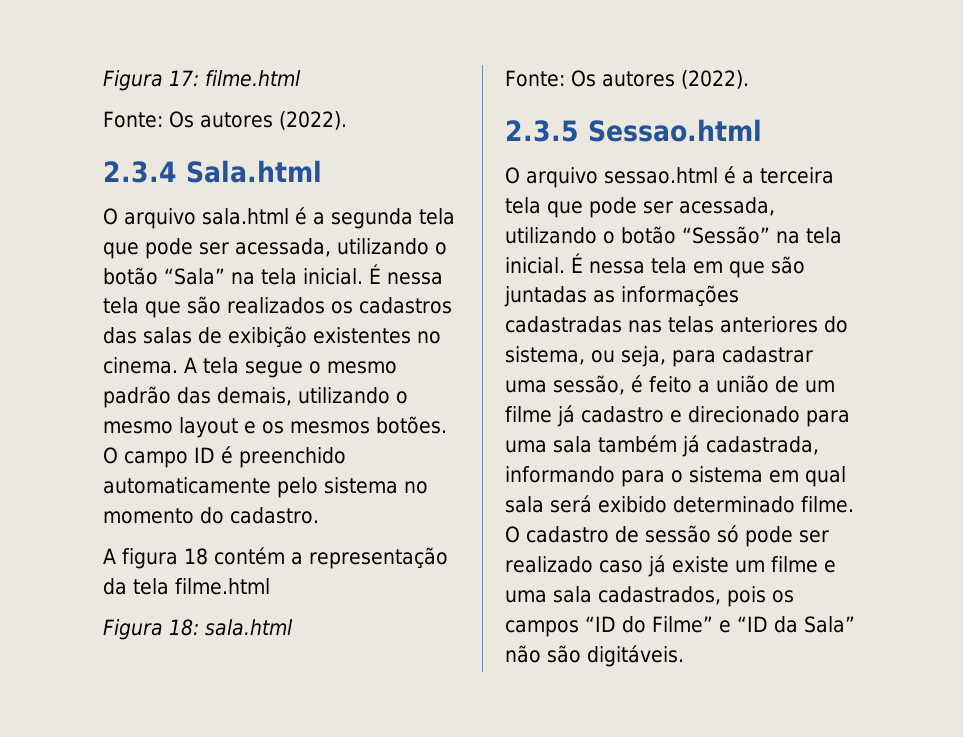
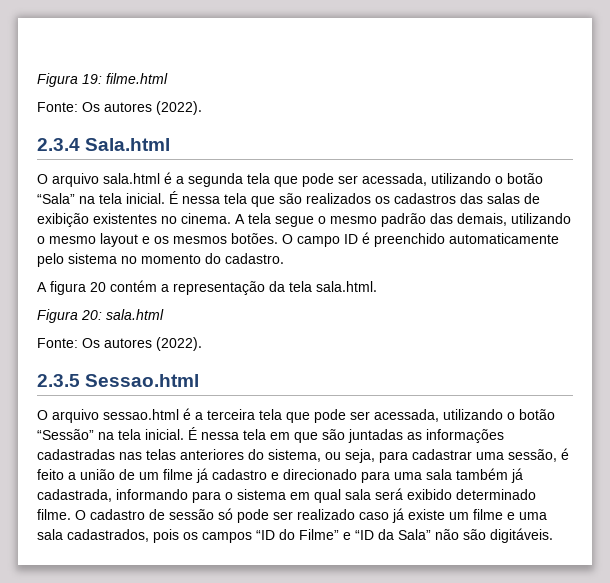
- Figura 17: filme.html
+ Figura 19: filme.html
- A figura 18 contém a representação da tela filme.html
- Figura 18: sala.html
+ A figura 20 contém a representação da tela sala.html.
+ Figura 20: sala.html

